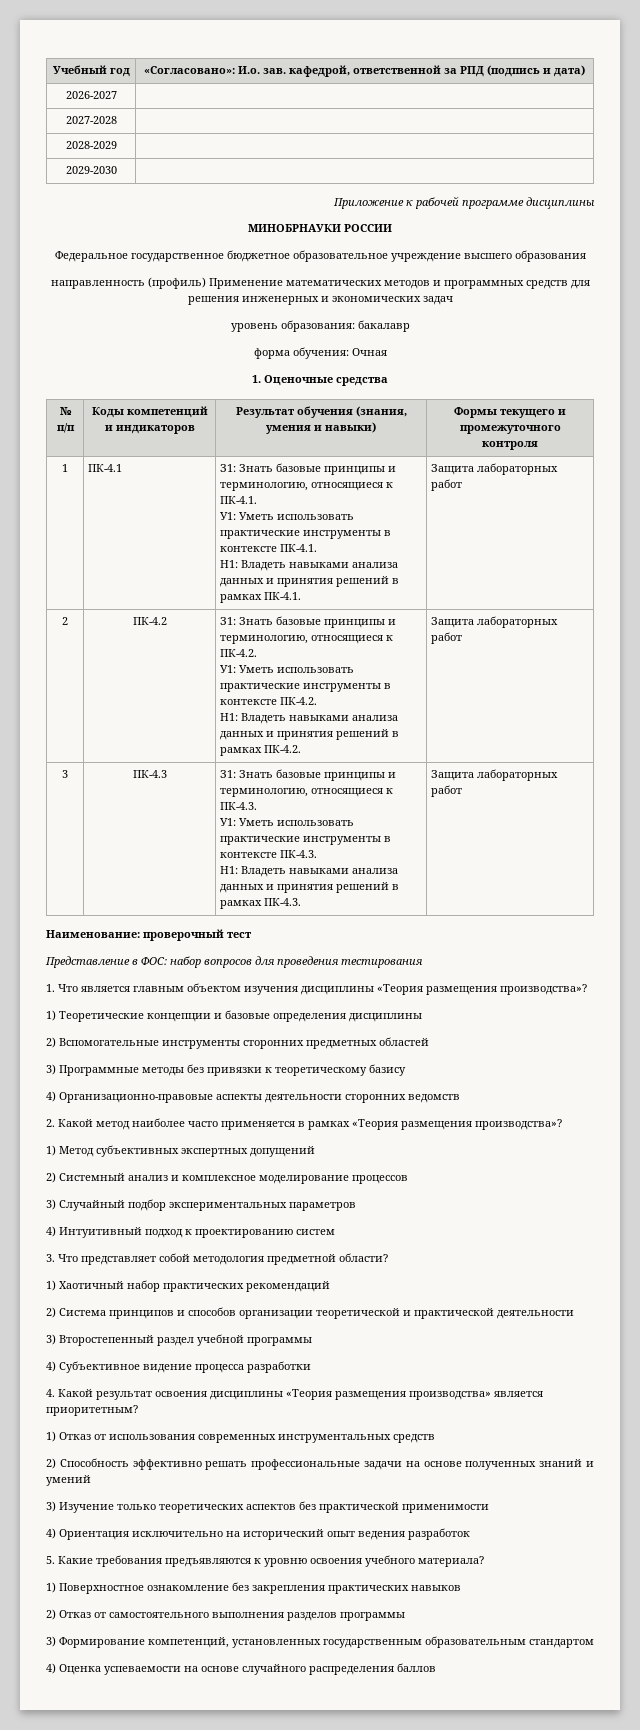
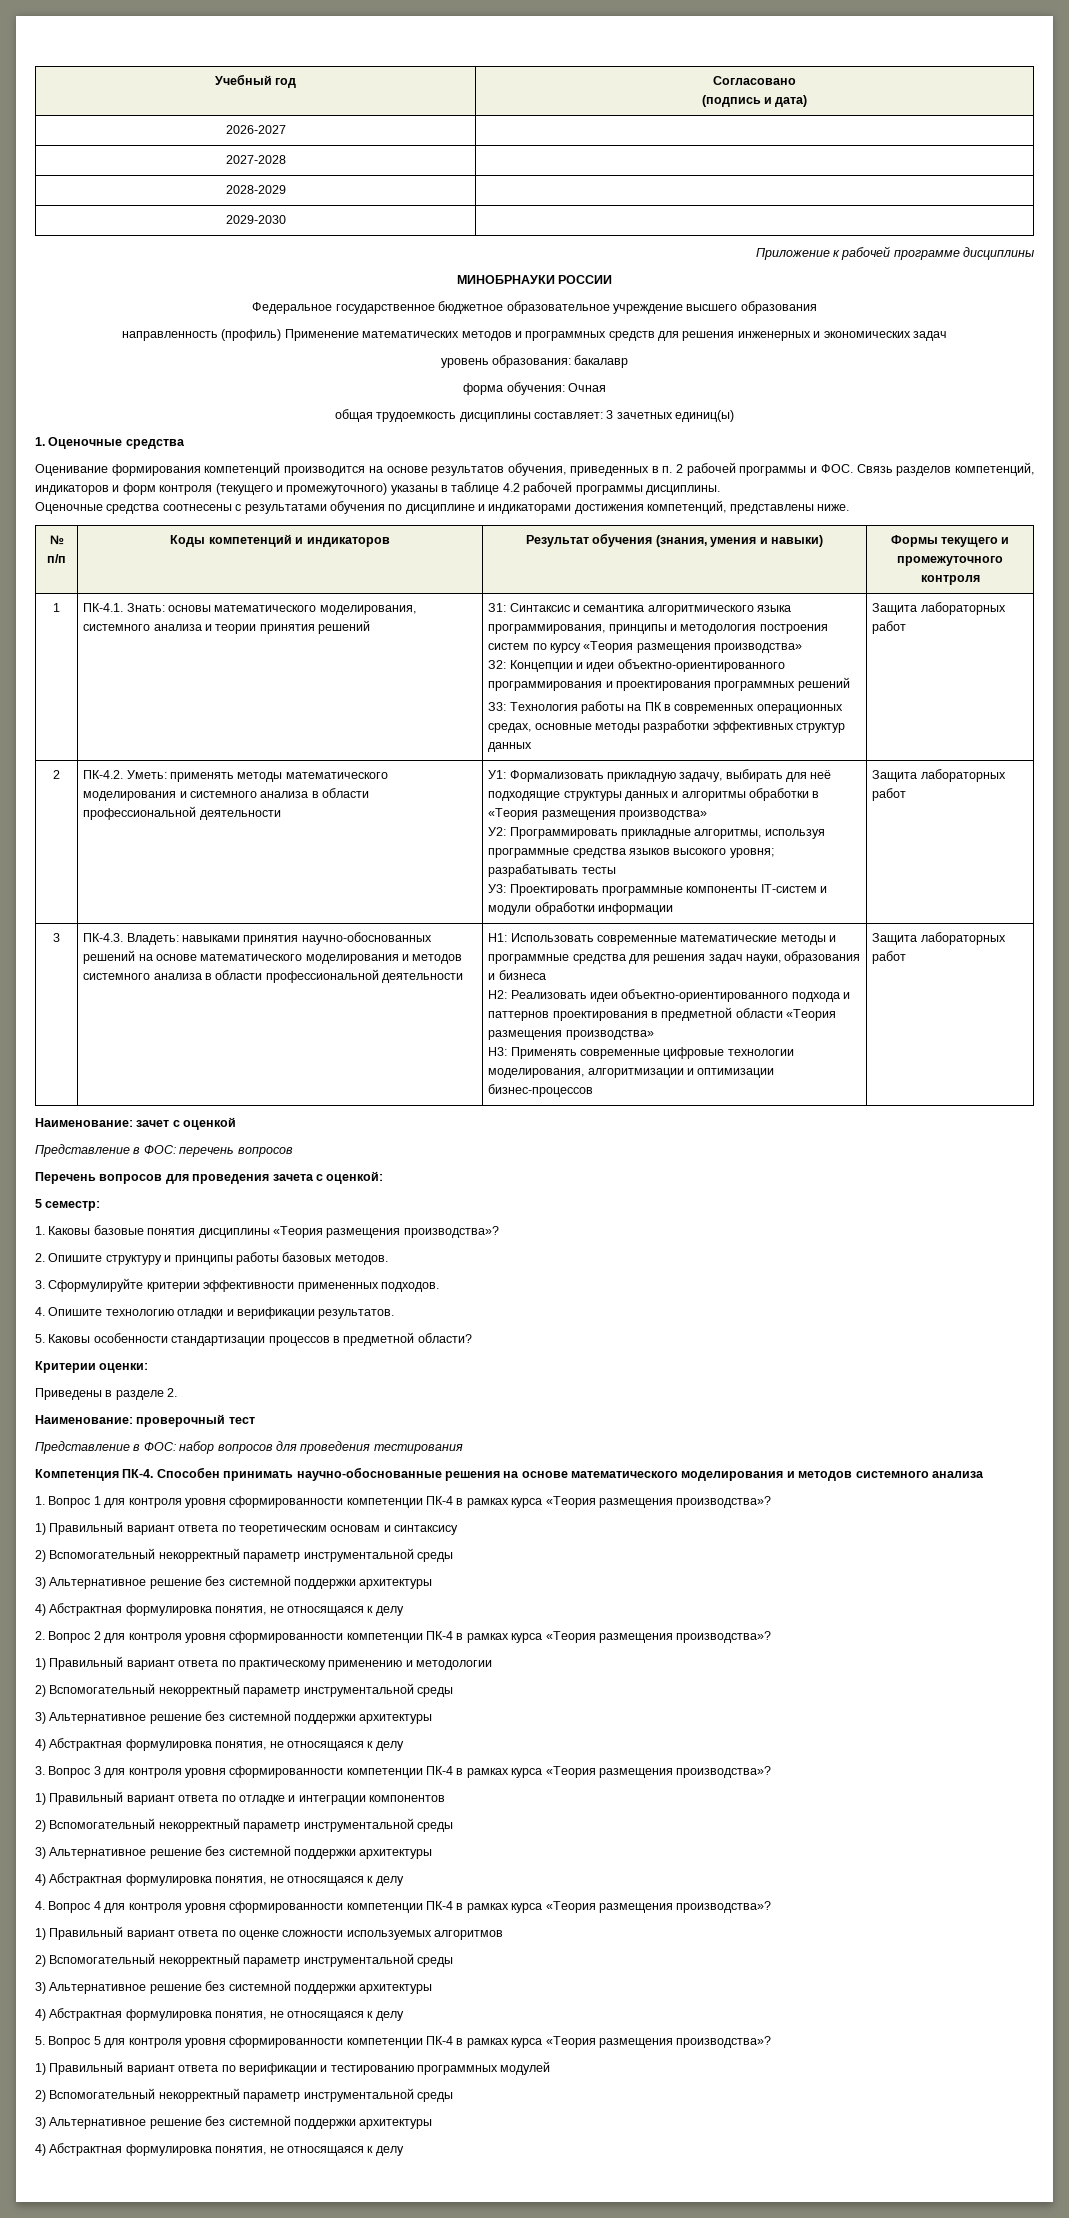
- Учебный год | «Согласовано»: И.о. зав. кафедрой, ответственной за РПД (подпись и дата)
+ Учебный год | Согласовано
+ (подпись и дата)
+ общая трудоемкость дисциплины составляет: 3 зачетных единиц(ы)
  1. Оценочные средства
+ Оценивание формирования компетенций производится на основе результатов обучения, приведенных в п. 2 рабочей программы и ФОС. Связь разделов компетенций, индикаторов и форм контроля (текущего и промежуточного) указаны в таблице 4.2 рабочей программы дисциплины.
+ Оценочные средства соотнесены с результатами обучения по дисциплине и индикаторами достижения компетенций, представлены ниже.
- ПК-4.1 | З1: Знать базовые принципы и терминологию, относящиеся к ПК-4.1.
- У1: Уметь использовать практические инструменты в контексте ПК-4.1.
- Н1: Владеть навыками анализа данных и принятия решений в рамках ПК-4.1. | Защита лабораторных работ
- 2 | ПК-4.2 | З1: Знать базовые принципы и терминологию, относящиеся к ПК-4.2.
- У1: Уметь использовать практические инструменты в контексте ПК-4.2.
- Н1: Владеть навыками анализа данных и принятия решений в рамках ПК-4.2. | Защита лабораторных работ
- 3 | ПК-4.3 | З1: Знать базовые принципы и терминологию, относящиеся к ПК-4.3.
- У1: Уметь использовать практические инструменты в контексте ПК-4.3.
- Н1: Владеть навыками анализа данных и принятия решений в рамках ПК-4.3. | Защита лабораторных работ
+ ПК-4.1. Знать: основы математического моделирования, системного анализа и теории принятия решений | З1: Синтаксис и семантика алгоритмического языка программирования, принципы и методология построения систем по курсу «Теория размещения производства»
+ З2: Концепции и идеи объектно-ориентированного программирования и проектирования программных решений
+ З3: Технология работы на ПК в современных операционных средах, основные методы разработки эффективных структур данных | Защита лабораторных работ
+ 2 | ПК-4.2. Уметь: применять методы математического моделирования и системного анализа в области профессиональной деятельности | У1: Формализовать прикладную задачу, выбирать для неё подходящие структуры данных и алгоритмы обработки в «Теория размещения производства»
+ У2: Программировать прикладные алгоритмы, используя программные средства языков высокого уровня; разрабатывать тесты
+ У3: Проектировать программные компоненты IT-систем и модули обработки информации | Защита лабораторных работ
+ 3 | ПК-4.3. Владеть: навыками принятия научно-обоснованных решений на основе математического моделирования и методов системного анализа в области профессиональной деятельности | Н1: Использовать современные математические методы и программные средства для решения задач науки, образования и бизнеса
+ Н2: Реализовать идеи объектно-ориентированного подхода и паттернов проектирования в предметной области «Теория размещения производства»
+ Н3: Применять современные цифровые технологии моделирования, алгоритмизации и оптимизации бизнес-процессов | Защита лабораторных работ
+ Наименование: зачет с оценкой
+ Представление в ФОС: перечень вопросов
+ Перечень вопросов для проведения зачета с оценкой:
+ 5 семестр:
+ 1. Каковы базовые понятия дисциплины «Теория размещения производства»?
+ 2. Опишите структуру и принципы работы базовых методов.
+ 3. Сформулируйте критерии эффективности примененных подходов.
+ 4. Опишите технологию отладки и верификации результатов.
+ 5. Каковы особенности стандартизации процессов в предметной области?
+ Критерии оценки:
+ Приведены в разделе 2.
- 1. Что является главным объектом изучения дисциплины «Теория размещения производства»?
- 1) Теоретические концепции и базовые определения дисциплины
- 2) Вспомогательные инструменты сторонних предметных областей
- 3) Программные методы без привязки к теоретическому базису
- 4) Организационно-правовые аспекты деятельности сторонних ведомств
- 2. Какой метод наиболее часто применяется в рамках «Теория размещения производства»?
- 1) Метод субъективных экспертных допущений
- 2) Системный анализ и комплексное моделирование процессов
- 3) Случайный подбор экспериментальных параметров
- 4) Интуитивный подход к проектированию систем
- 3. Что представляет собой методология предметной области?
- 1) Хаотичный набор практических рекомендаций
- 2) Система принципов и способов организации теоретической и практической деятельности
- 3) Второстепенный раздел учебной программы
- 4) Субъективное видение процесса разработки
- 4. Какой результат освоения дисциплины «Теория размещения производства» является приоритетным?
- 1) Отказ от использования современных инструментальных средств
- 2) Способность эффективно решать профессиональные задачи на основе полученных знаний и умений
- 3) Изучение только теоретических аспектов без практической применимости
- 4) Ориентация исключительно на исторический опыт ведения разработок
- 5. Какие требования предъявляются к уровню освоения учебного материала?
- 1) Поверхностное ознакомление без закрепления практических навыков
- 2) Отказ от самостоятельного выполнения разделов программы
- 3) Формирование компетенций, установленных государственным образовательным стандартом
- 4) Оценка успеваемости на основе случайного распределения баллов
+ Компетенция ПК-4. Способен принимать научно-обоснованные решения на основе математического моделирования и методов системного анализа
+ 1. Вопрос 1 для контроля уровня сформированности компетенции ПК-4 в рамках курса «Теория размещения производства»?
+ 1) Правильный вариант ответа по теоретическим основам и синтаксису
+ 2) Вспомогательный некорректный параметр инструментальной среды
+ 3) Альтернативное решение без системной поддержки архитектуры
+ 4) Абстрактная формулировка понятия, не относящаяся к делу
+ 2. Вопрос 2 для контроля уровня сформированности компетенции ПК-4 в рамках курса «Теория размещения производства»?
+ 1) Правильный вариант ответа по практическому применению и методологии
+ 2) Вспомогательный некорректный параметр инструментальной среды
+ 3) Альтернативное решение без системной поддержки архитектуры
+ 4) Абстрактная формулировка понятия, не относящаяся к делу
+ 3. Вопрос 3 для контроля уровня сформированности компетенции ПК-4 в рамках курса «Теория размещения производства»?
+ 1) Правильный вариант ответа по отладке и интеграции компонентов
+ 2) Вспомогательный некорректный параметр инструментальной среды
+ 3) Альтернативное решение без системной поддержки архитектуры
+ 4) Абстрактная формулировка понятия, не относящаяся к делу
+ 4. Вопрос 4 для контроля уровня сформированности компетенции ПК-4 в рамках курса «Теория размещения производства»?
+ 1) Правильный вариант ответа по оценке сложности используемых алгоритмов
+ 2) Вспомогательный некорректный параметр инструментальной среды
+ 3) Альтернативное решение без системной поддержки архитектуры
+ 4) Абстрактная формулировка понятия, не относящаяся к делу
+ 5. Вопрос 5 для контроля уровня сформированности компетенции ПК-4 в рамках курса «Теория размещения производства»?
+ 1) Правильный вариант ответа по верификации и тестированию программных модулей
+ 2) Вспомогательный некорректный параметр инструментальной среды
+ 3) Альтернативное решение без системной поддержки архитектуры
+ 4) Абстрактная формулировка понятия, не относящаяся к делу

